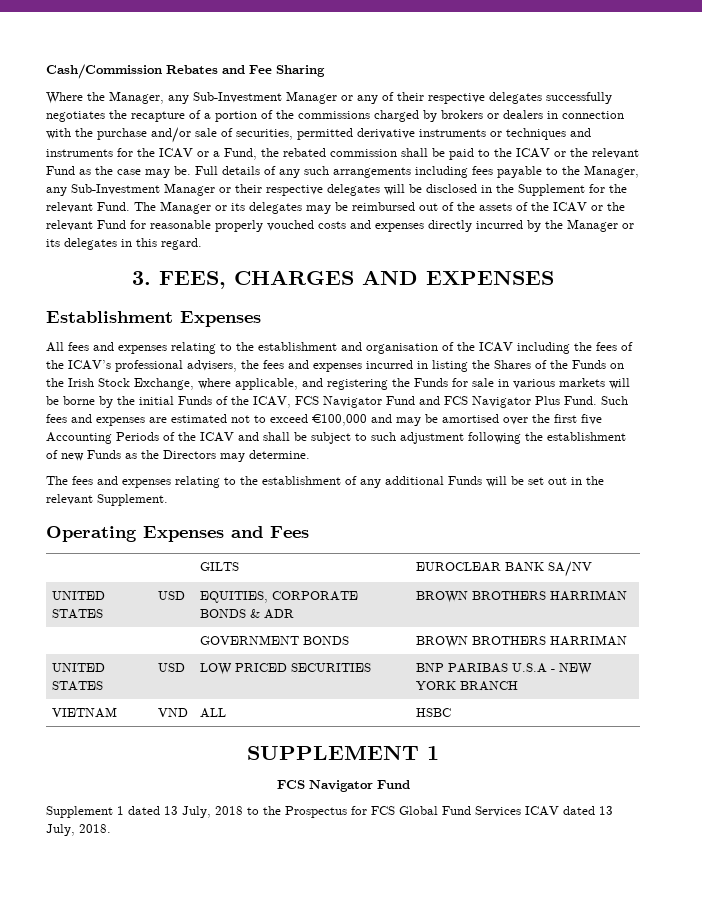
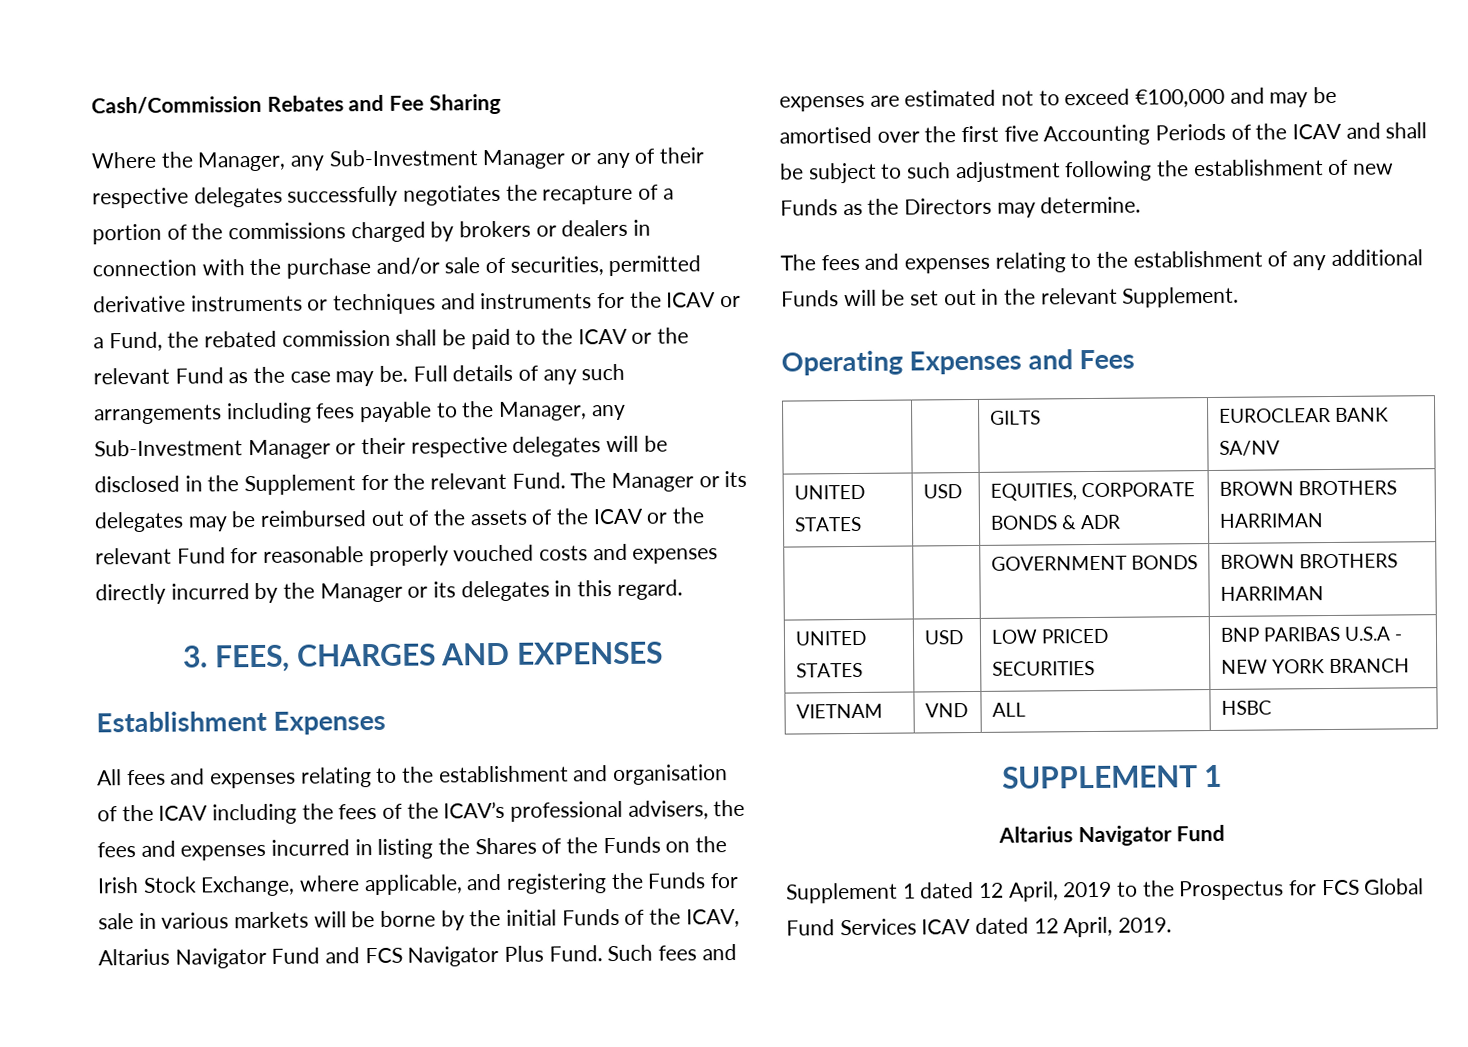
- All fees and expenses relating to the establishment and organisation of the ICAV including the fees of the ICAV’s professional advisers, the fees and expenses incurred in listing the Shares of the Funds on the Irish Stock Exchange, where applicable, and registering the Funds for sale in various markets will be borne by the initial Funds of the ICAV, FCS Navigator Fund and FCS Navigator Plus Fund.
+ All fees and expenses relating to the establishment and organisation of the ICAV including the fees of the ICAV’s professional advisers, the fees and expenses incurred in listing the Shares of the Funds on the Irish Stock Exchange, where applicable, and registering the Funds for sale in various markets will be borne by the initial Funds of the ICAV, Altarius Navigator Fund and FCS Navigator Plus Fund.
  SUPPLEMENT 1
- FCS Navigator Fund
+ Altarius Navigator Fund
- Supplement 1 dated 13 July, 2018 to the Prospectus for FCS Global Fund Services ICAV dated 13 July, 2018.
+ Supplement 1 dated 12 April, 2019 to the Prospectus for FCS Global Fund Services ICAV dated 12 April, 2019.

